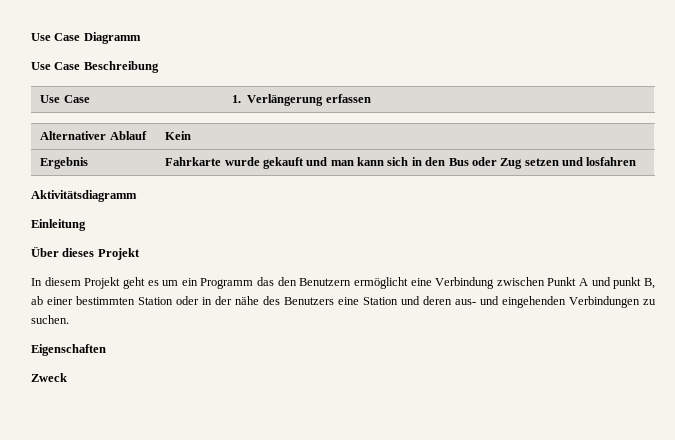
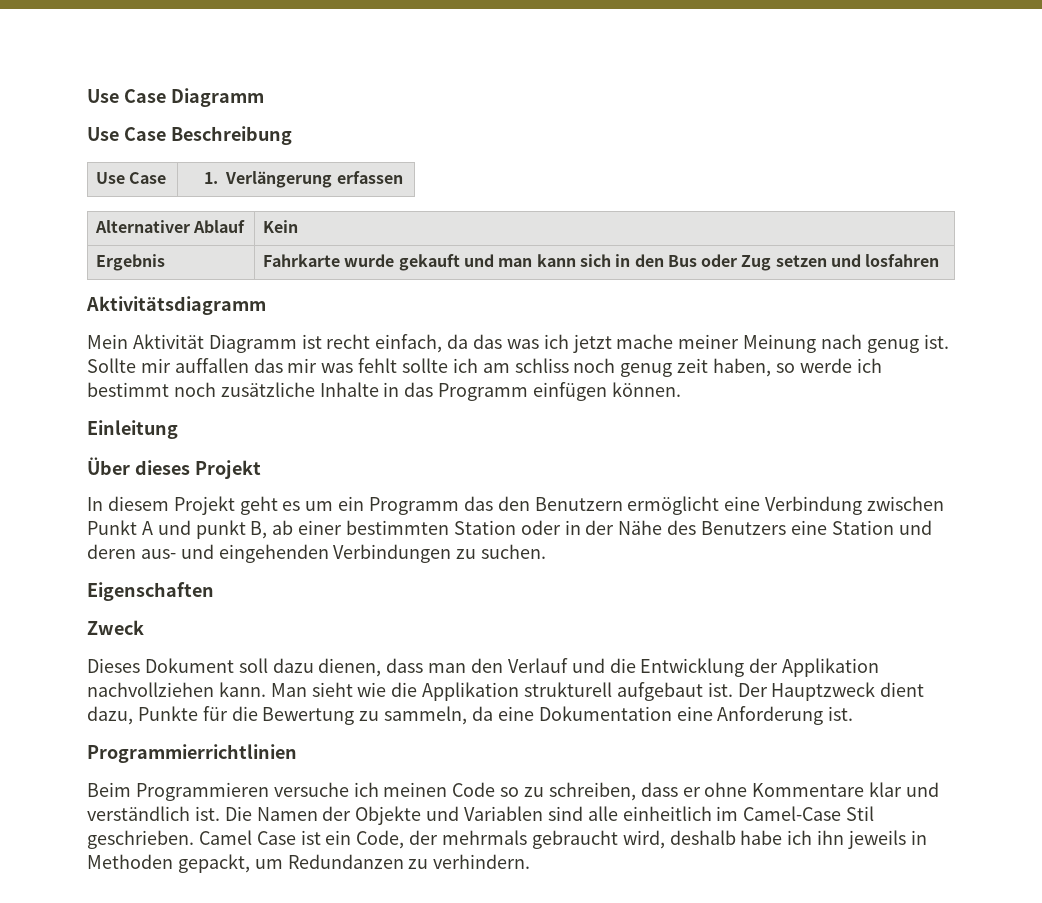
+ Mein Aktivität Diagramm ist recht einfach, da das was ich jetzt mache meiner Meinung nach genug ist. Sollte mir auffallen das mir was fehlt sollte ich am schliss noch genug zeit haben, so werde ich bestimmt noch zusätzliche Inhalte in das Programm einfügen können.
- In diesem Projekt geht es um ein Programm das den Benutzern ermöglicht eine Verbindung zwischen Punkt A und punkt B, ab einer bestimmten Station oder in der nähe des Benutzers eine Station und deren aus- und eingehenden Verbindungen zu suchen.
+ In diesem Projekt geht es um ein Programm das den Benutzern ermöglicht eine Verbindung zwischen Punkt A und punkt B, ab einer bestimmten Station oder in der Nähe des Benutzers eine Station und deren aus- und eingehenden Verbindungen zu suchen.
+ Dieses Dokument soll dazu dienen, dass man den Verlauf und die Entwicklung der Applikation nachvollziehen kann. Man sieht wie die Applikation strukturell aufgebaut ist. Der Hauptzweck dient dazu, Punkte für die Bewertung zu sammeln, da eine Dokumentation eine Anforderung ist.
+ Programmierrichtlinien
+ Beim Programmieren versuche ich meinen Code so zu schreiben, dass er ohne Kommentare klar und verständlich ist. Die Namen der Objekte und Variablen sind alle einheitlich im Camel-Case Stil geschrieben. Camel Case ist ein Code, der mehrmals gebraucht wird, deshalb habe ich ihn jeweils in Methoden gepackt, um Redundanzen zu verhindern.

